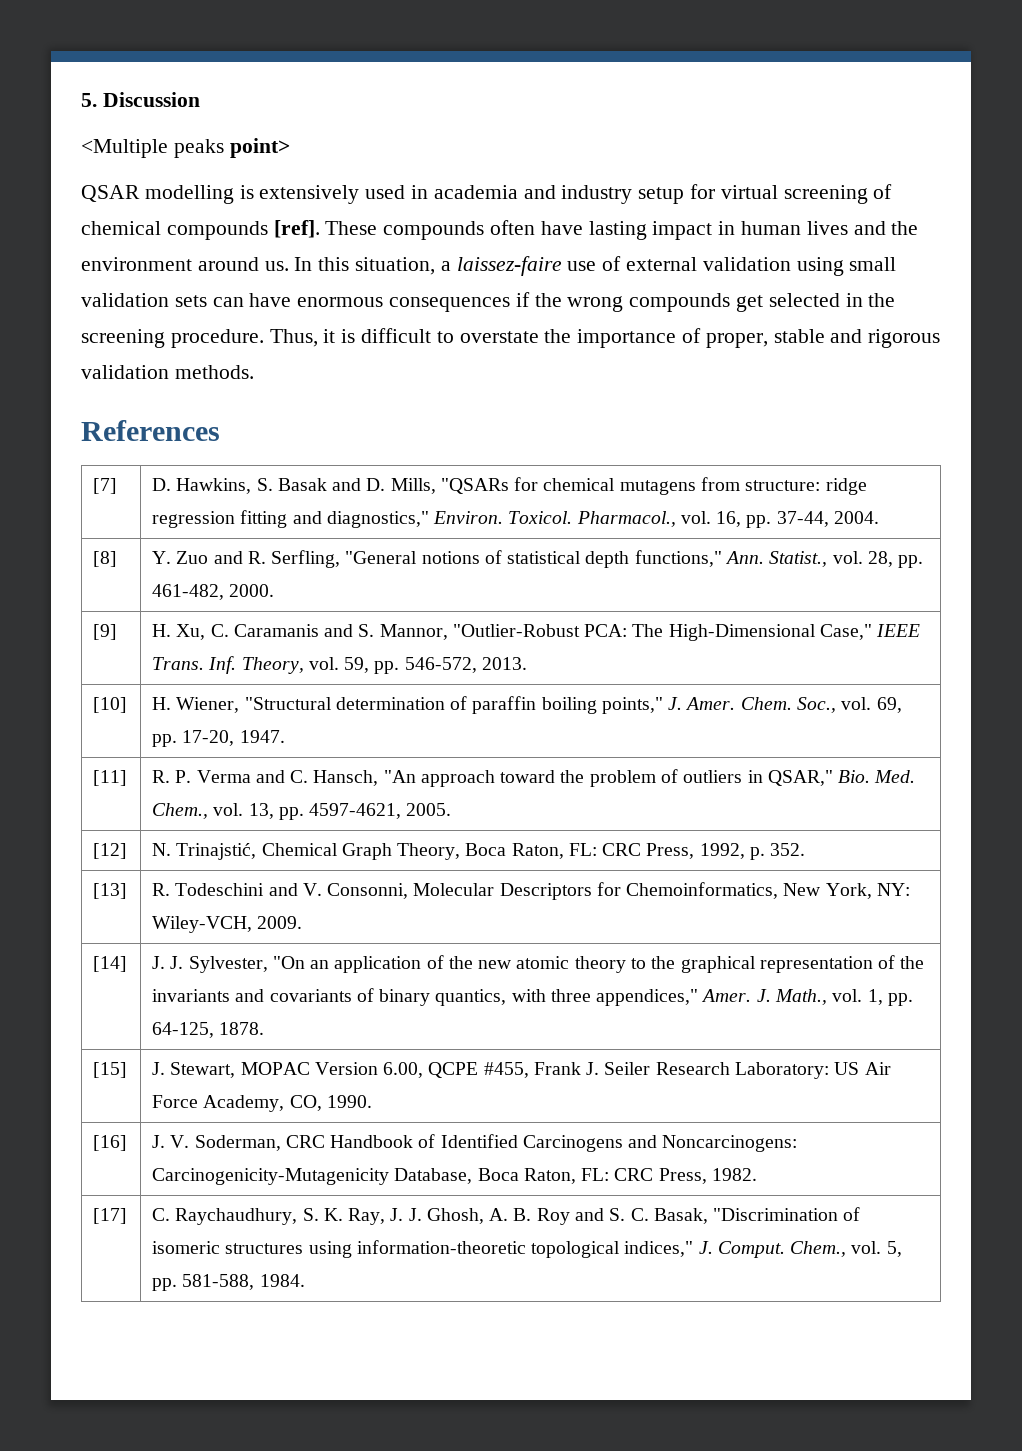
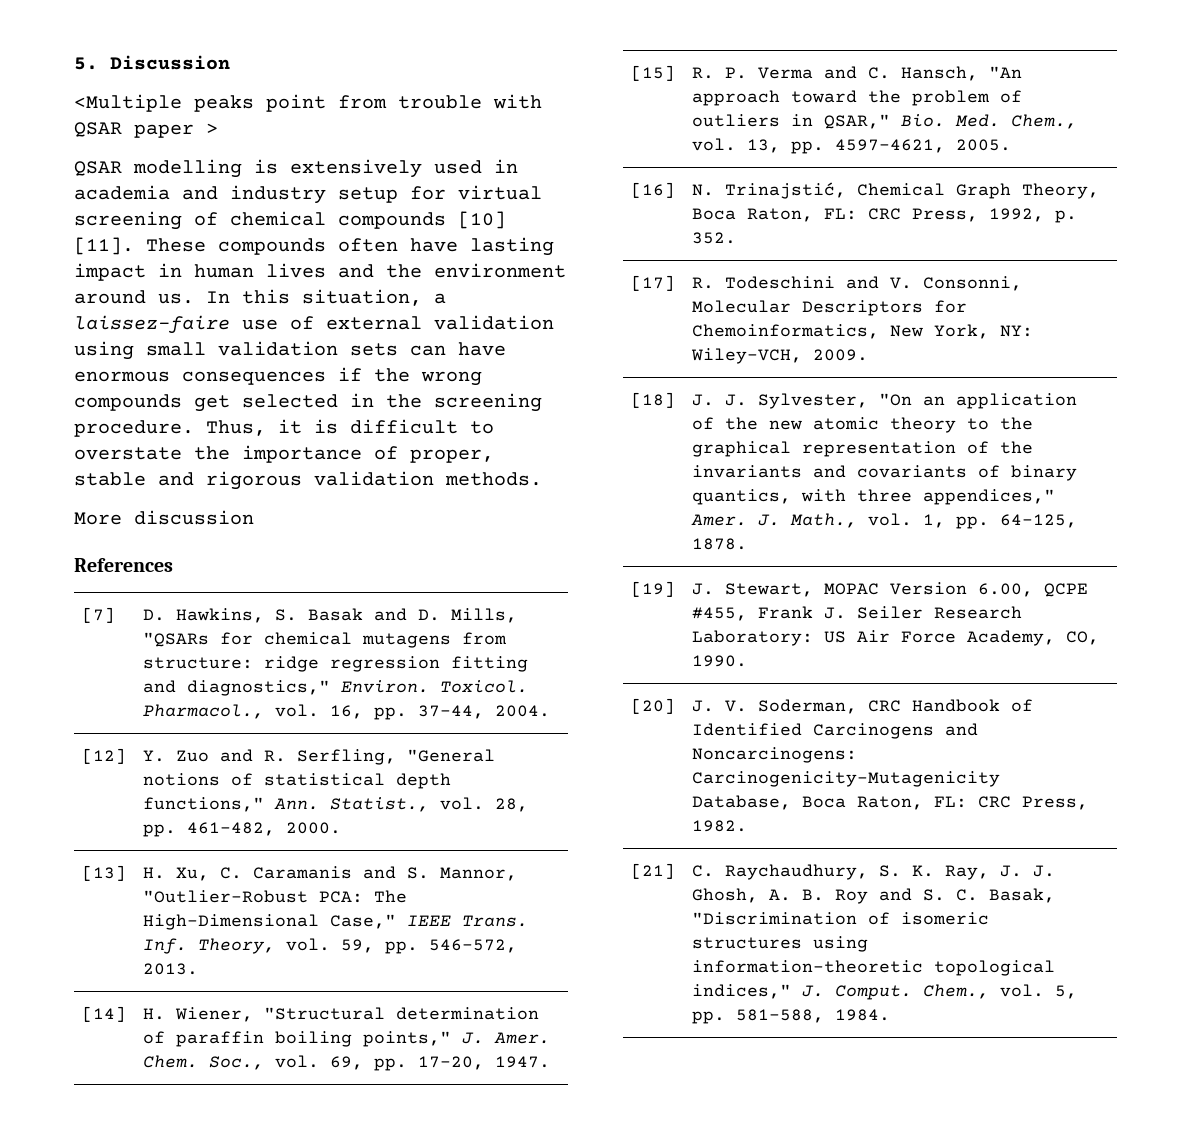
- <Multiple peaks point>
+ <Multiple peaks point from trouble with QSAR paper >
- QSAR modelling is extensively used in academia and industry setup for virtual screening of chemical compounds [ref].
+ QSAR modelling is extensively used in academia and industry setup for virtual screening of chemical compounds [10] [11].
+ More discussion
- [8] | Y. Zuo and R. Serfling, "General notions of statistical depth functions," Ann. Statist., vol. 28, pp. 461-482, 2000.
+ [12] | Y. Zuo and R. Serfling, "General notions of statistical depth functions," Ann. Statist., vol. 28, pp. 461-482, 2000.
- [9] | H. Xu, C. Caramanis and S. Mannor, "Outlier-Robust PCA: The High-Dimensional Case," IEEE Trans. Inf. Theory, vol. 59, pp. 546-572, 2013.
+ [13] | H. Xu, C. Caramanis and S. Mannor, "Outlier-Robust PCA: The High-Dimensional Case," IEEE Trans. Inf. Theory, vol. 59, pp. 546-572, 2013.
- [10] | H. Wiener, "Structural determination of paraffin boiling points," J. Amer. Chem. Soc., vol. 69, pp. 17-20, 1947.
+ [14] | H. Wiener, "Structural determination of paraffin boiling points," J. Amer. Chem. Soc., vol. 69, pp. 17-20, 1947.
- [11] | R. P. Verma and C. Hansch, "An approach toward the problem of outliers in QSAR," Bio. Med. Chem., vol. 13, pp. 4597-4621, 2005.
+ [15] | R. P. Verma and C. Hansch, "An approach toward the problem of outliers in QSAR," Bio. Med. Chem., vol. 13, pp. 4597-4621, 2005.
- [12] | N. Trinajstić, Chemical Graph Theory, Boca Raton, FL: CRC Press, 1992, p. 352.
+ [16] | N. Trinajstić, Chemical Graph Theory, Boca Raton, FL: CRC Press, 1992, p. 352.
- [13] | R. Todeschini and V. Consonni, Molecular Descriptors for Chemoinformatics, New York, NY: Wiley-VCH, 2009.
+ [17] | R. Todeschini and V. Consonni, Molecular Descriptors for Chemoinformatics, New York, NY: Wiley-VCH, 2009.
- [14] | J. J. Sylvester, "On an application of the new atomic theory to the graphical representation of the invariants and covariants of binary quantics, with three appendices," Amer. J. Math., vol. 1, pp. 64-125, 1878.
+ [18] | J. J. Sylvester, "On an application of the new atomic theory to the graphical representation of the invariants and covariants of binary quantics, with three appendices," Amer. J. Math., vol. 1, pp. 64-125, 1878.
- [15] | J. Stewart, MOPAC Version 6.00, QCPE #455, Frank J. Seiler Research Laboratory: US Air Force Academy, CO, 1990.
+ [19] | J. Stewart, MOPAC Version 6.00, QCPE #455, Frank J. Seiler Research Laboratory: US Air Force Academy, CO, 1990.
- [16] | J. V. Soderman, CRC Handbook of Identified Carcinogens and Noncarcinogens: Carcinogenicity-Mutagenicity Database, Boca Raton, FL: CRC Press, 1982.
+ [20] | J. V. Soderman, CRC Handbook of Identified Carcinogens and Noncarcinogens: Carcinogenicity-Mutagenicity Database, Boca Raton, FL: CRC Press, 1982.
- [17] | C. Raychaudhury, S. K. Ray, J. J. Ghosh, A. B. Roy and S. C. Basak, "Discrimination of isomeric structures using information-theoretic topological indices," J. Comput. Chem., vol. 5, pp. 581-588, 1984.
+ [21] | C. Raychaudhury, S. K. Ray, J. J. Ghosh, A. B. Roy and S. C. Basak, "Discrimination of isomeric structures using information-theoretic topological indices," J. Comput. Chem., vol. 5, pp. 581-588, 1984.

